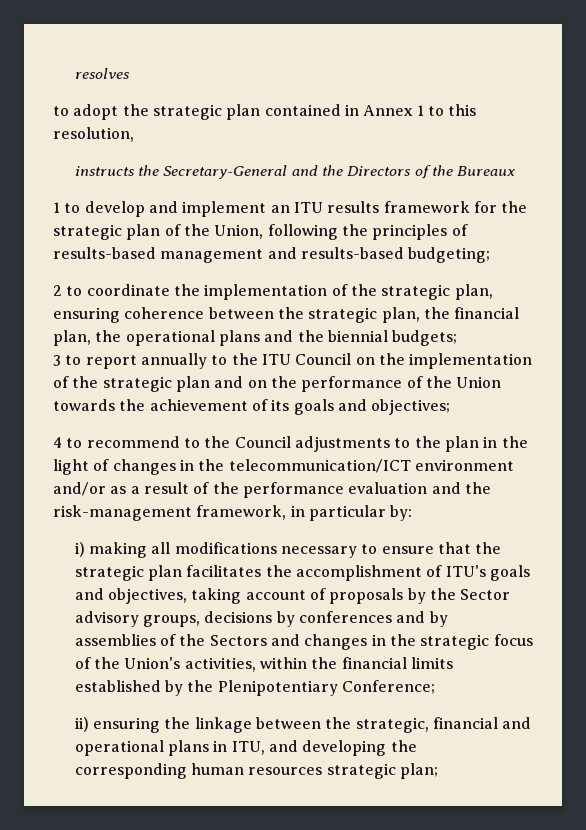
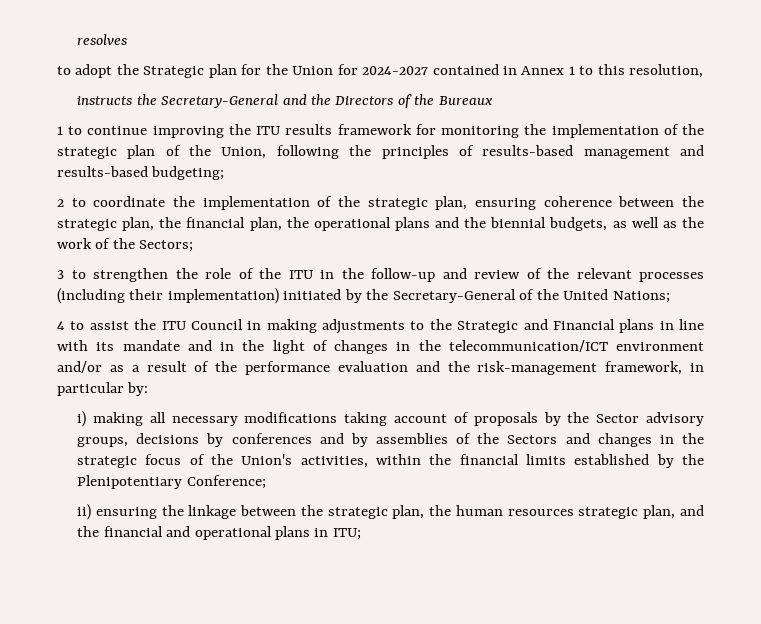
- to adopt the strategic plan contained in Annex 1 to this resolution,
+ to adopt the Strategic plan for the Union for 2024-2027 contained in Annex 1 to this resolution,
- 1 to develop and implement an ITU results framework for the strategic plan of the Union, following the principles of results-based management and results-based budgeting;
+ 1 to continue improving the ITU results framework for monitoring the implementation of the strategic plan of the Union, following the principles of results-based management and results-based budgeting;
- 2 to coordinate the implementation of the strategic plan, ensuring coherence between the strategic plan, the financial plan, the operational plans and the biennial budgets;
- 3 to report annually to the ITU Council on the implementation of the strategic plan and on the performance of the Union towards the achievement of its goals and objectives;
- 4 to recommend to the Council adjustments to the plan in the light of changes in the telecommunication/ICT environment and/or as a result of the performance evaluation and the risk-management framework, in particular by:
+ 2 to coordinate the implementation of the strategic plan, ensuring coherence between the strategic plan, the financial plan, the operational plans and the biennial budgets, as well as the work of the Sectors;
+ 3 to strengthen the role of the ITU in the follow-up and review of the relevant processes (including their implementation) initiated by the Secretary-General of the United Nations;
+ 4 to assist the ITU Council in making adjustments to the Strategic and Financial plans in line with its mandate and in the light of changes in the telecommunication/ICT environment and/or as a result of the performance evaluation and the risk-management framework, in particular by:
- i) making all modifications necessary to ensure that the strategic plan facilitates the accomplishment of ITU's goals and objectives, taking account of proposals by the Sector advisory groups, decisions by conferences and by assemblies of the Sectors and changes in the strategic focus of the Union's activities, within the financial limits established by the Plenipotentiary Conference;
+ i) making all necessary modifications taking account of proposals by the Sector advisory groups, decisions by conferences and by assemblies of the Sectors and changes in the strategic focus of the Union's activities, within the financial limits established by the Plenipotentiary Conference;
- ii) ensuring the linkage between the strategic, financial and operational plans in ITU, and developing the corresponding human resources strategic plan;
+ ii) ensuring the linkage between the strategic plan, the human resources strategic plan, and the financial and operational plans in ITU;

